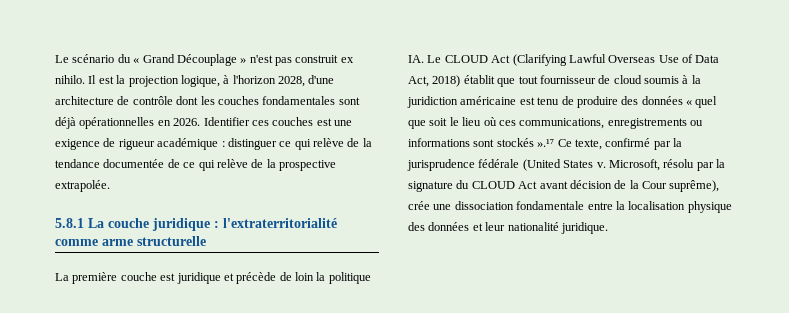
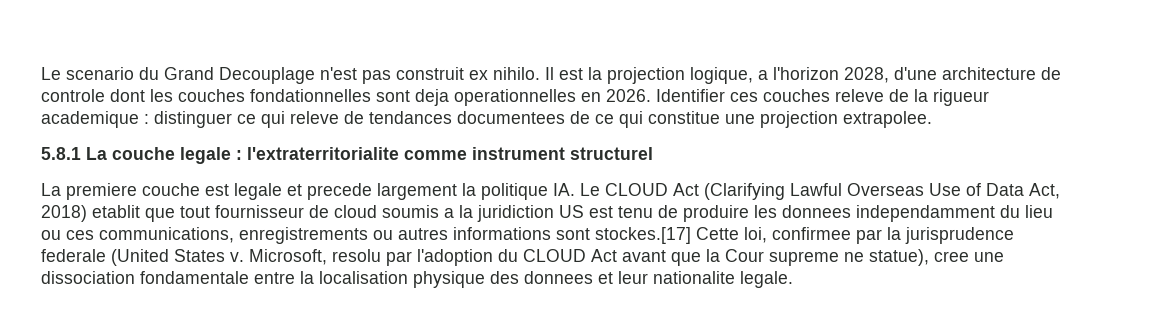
- Le scénario du « Grand Découplage » n'est pas construit ex nihilo.
+ Le scenario du Grand Decouplage n'est pas construit ex nihilo.
- Il est la projection logique, à l'horizon 2028, d'une architecture de contrôle dont les couches fondamentales sont déjà opérationnelles en 2026.
+ Il est la projection logique, a l'horizon 2028, d'une architecture de controle dont les couches fondationnelles sont deja operationnelles en 2026.
- Identifier ces couches est une exigence de rigueur académique : distinguer ce qui relève de la tendance documentée de ce qui relève de la prospective extrapolée.
- 5.8.1 La couche juridique : l'extraterritorialité comme arme structurelle
- La première couche est juridique et précède de loin la politique IA. Le CLOUD Act (Clarifying Lawful Overseas Use of Data Act, 2018) établit que tout fournisseur de cloud soumis à la juridiction américaine est tenu de produire des données « quel que soit le lieu où ces communications, enregistrements ou informations sont stockés ».¹⁷ Ce texte, confirmé par la jurisprudence fédérale (United States v.
+ Identifier ces couches releve de la rigueur academique : distinguer ce qui releve de tendances documentees de ce qui constitue une projection extrapolee.
+ 5.8.1 La couche legale : l'extraterritorialite comme instrument structurel
+ La premiere couche est legale et precede largement la politique IA. Le CLOUD Act (Clarifying Lawful Overseas Use of Data Act, 2018) etablit que tout fournisseur de cloud soumis a la juridiction US est tenu de produire les donnees independamment du lieu ou ces communications, enregistrements ou autres informations sont stockes.[17] Cette loi, confirmee par la jurisprudence federale (United States v.
- Microsoft, résolu par la signature du CLOUD Act avant décision de la Cour suprême), crée une dissociation fondamentale entre la localisation physique des données et leur nationalité juridique.
+ Microsoft, resolu par l'adoption du CLOUD Act avant que la Cour supreme ne statue), cree une dissociation fondamentale entre la localisation physique des donnees et leur nationalite legale.

